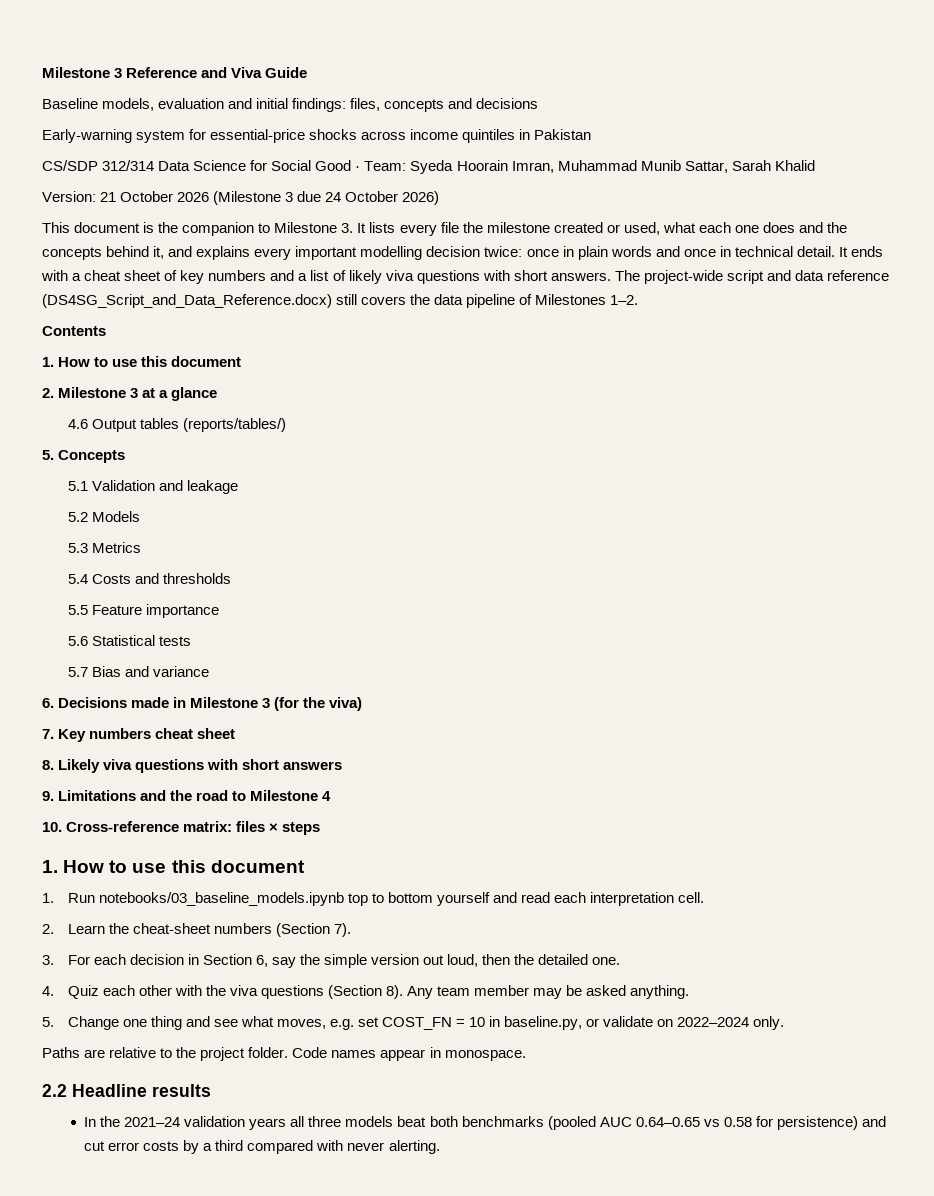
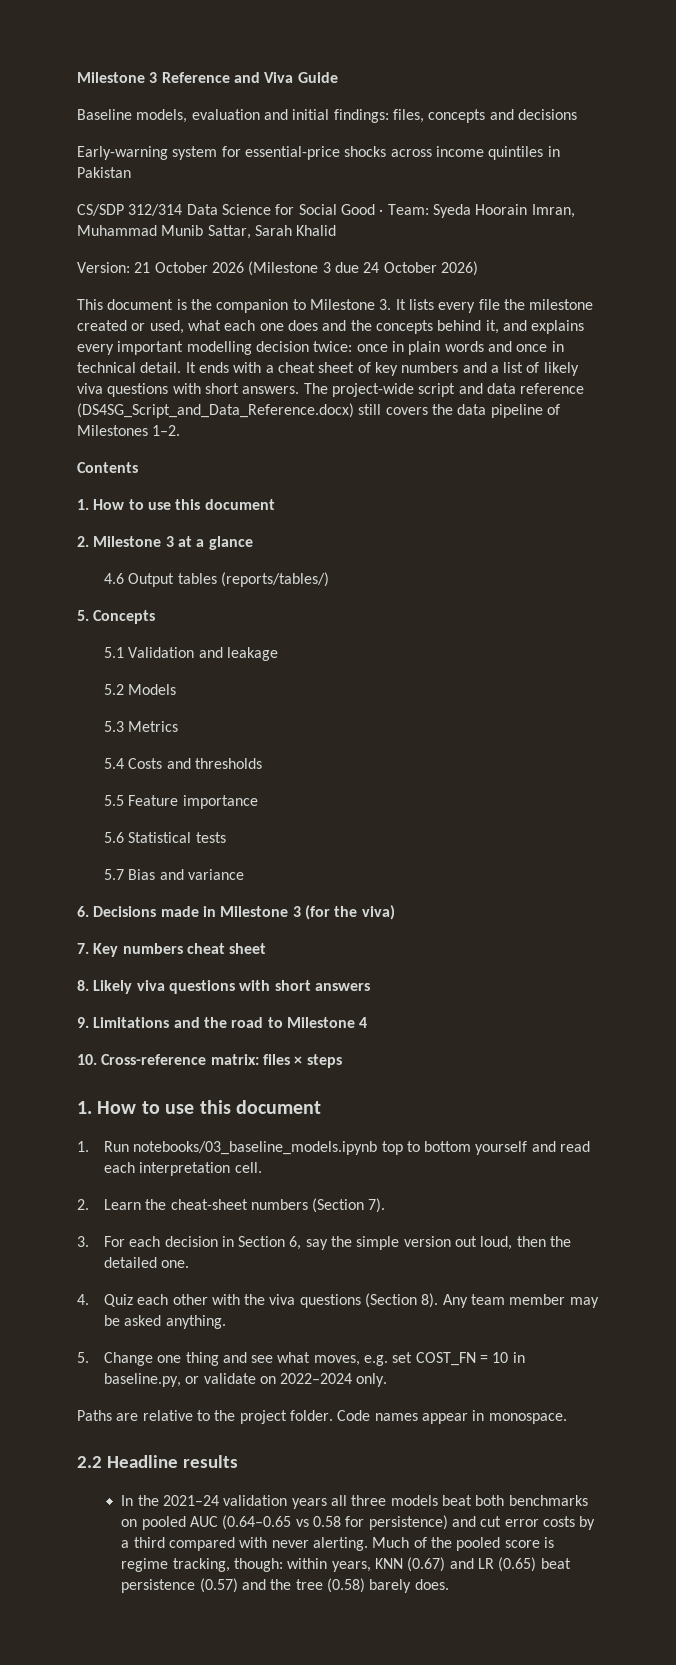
- In the 2021–24 validation years all three models beat both benchmarks (pooled AUC 0.64–0.65 vs 0.58 for persistence) and cut error costs by a third compared with never alerting.
+ In the 2021–24 validation years all three models beat both benchmarks on pooled AUC (0.64–0.65 vs 0.58 for persistence) and cut error costs by a third compared with never alerting.
+ Much of the pooled score is regime tracking, though: within years, KNN (0.67) and LR (0.65) beat persistence (0.57) and the tree (0.58) barely does.

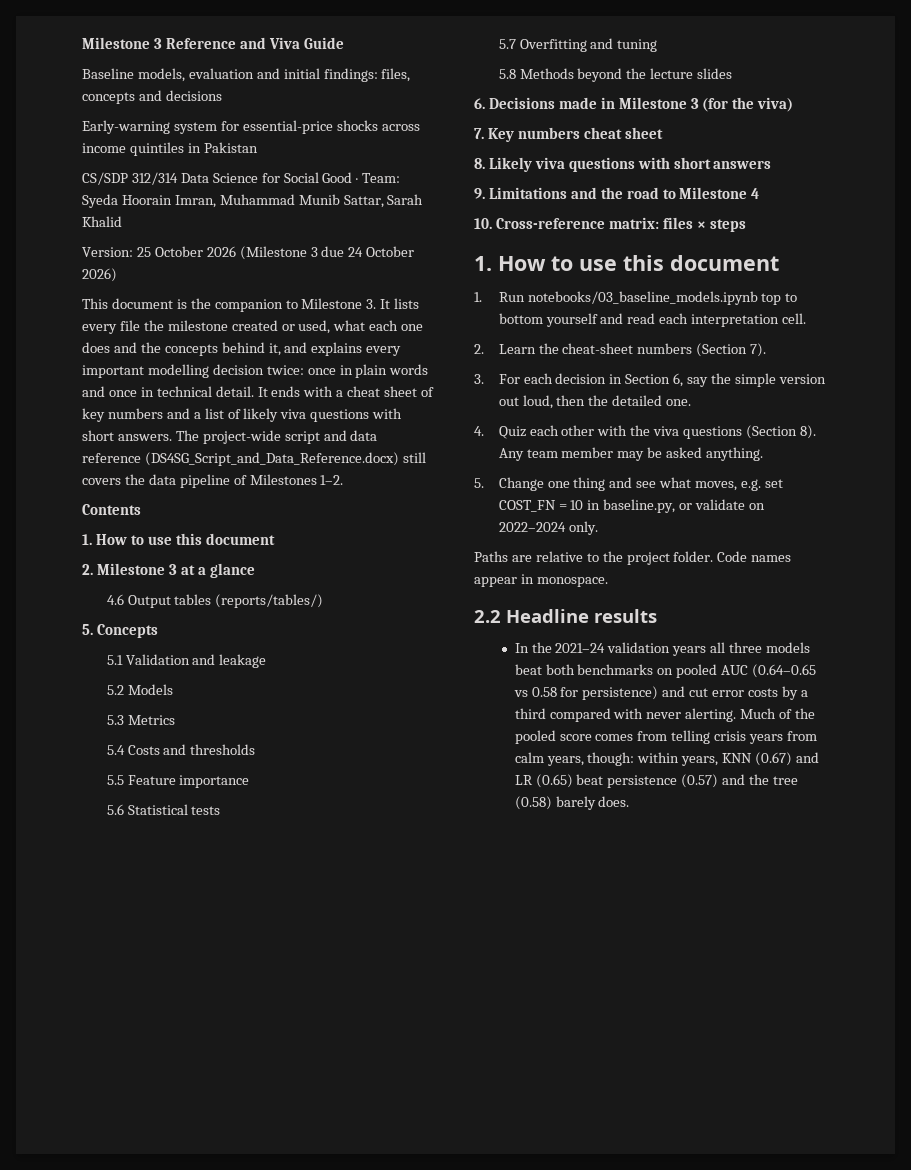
- Version: 21 October 2026 (Milestone 3 due 24 October 2026)
+ Version: 25 October 2026 (Milestone 3 due 24 October 2026)
- 5.7 Bias and variance
+ 5.7 Overfitting and tuning
+ 5.8 Methods beyond the lecture slides
- Much of the pooled score is regime tracking, though: within years, KNN (0.67) and LR (0.65) beat persistence (0.57) and the tree (0.58) barely does.
+ Much of the pooled score comes from telling crisis years from calm years, though: within years, KNN (0.67) and LR (0.65) beat persistence (0.57) and the tree (0.58) barely does.

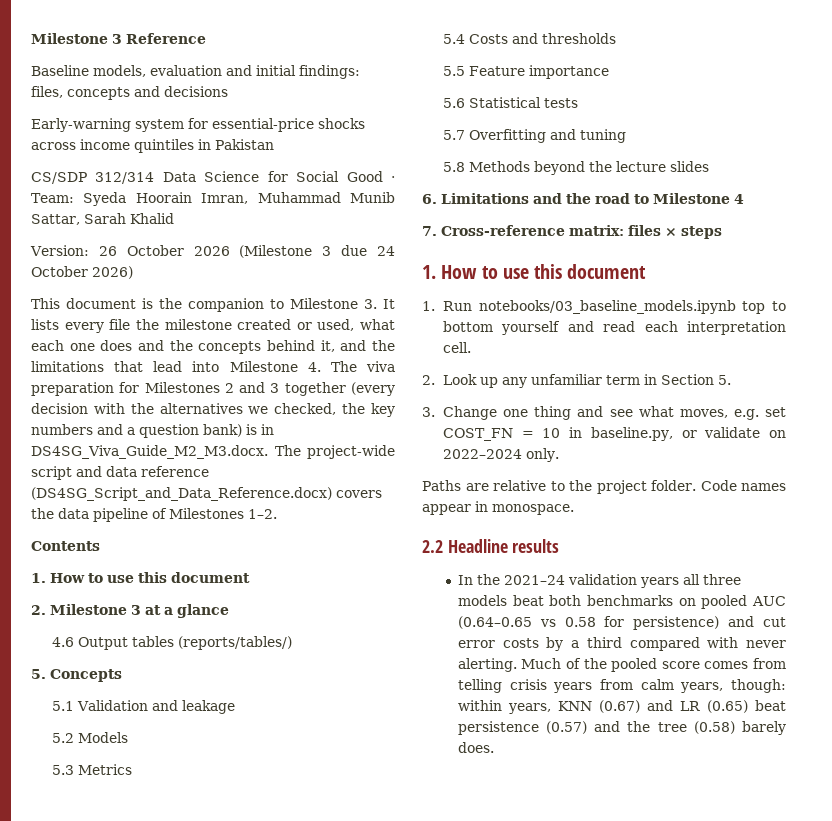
- Milestone 3 Reference and Viva Guide
+ Milestone 3 Reference
- Version: 25 October 2026 (Milestone 3 due 24 October 2026)
+ Version: 26 October 2026 (Milestone 3 due 24 October 2026)
- This document is the companion to Milestone 3. It lists every file the milestone created or used, what each one does and the concepts behind it, and explains every important modelling decision twice: once in plain words and once in technical detail. It ends with a cheat sheet of key numbers and a list of likely viva questions with short answers. The project-wide script and data reference (DS4SG_Script_and_Data_Reference.docx) still covers the data pipeline of Milestones 1–2.
+ This document is the companion to Milestone 3. It lists every file the milestone created or used, what each one does and the concepts behind it, and the limitations that lead into Milestone 4. The viva preparation for Milestones 2 and 3 together (every decision with the alternatives we checked, the key numbers and a question bank) is in DS4SG_Viva_Guide_M2_M3.docx. The project-wide script and data reference (DS4SG_Script_and_Data_Reference.docx) covers the data pipeline of Milestones 1–2.
- 6. Decisions made in Milestone 3 (for the viva)
- 7. Key numbers cheat sheet
- 8. Likely viva questions with short answers
- 9. Limitations and the road to Milestone 4
+ 6. Limitations and the road to Milestone 4
- 10. Cross-reference matrix: files × steps
+ 7. Cross-reference matrix: files × steps
- 2. Learn the cheat-sheet numbers (Section 7).
- 3. For each decision in Section 6, say the simple version out loud, then the detailed one.
- 4. Quiz each other with the viva questions (Section 8). Any team member may be asked anything.
- 5. Change one thing and see what moves, e.g. set COST_FN = 10 in baseline.py, or validate on 2022–2024 only.
+ 2. Look up any unfamiliar term in Section 5.
+ 3. Change one thing and see what moves, e.g. set COST_FN = 10 in baseline.py, or validate on 2022–2024 only.

